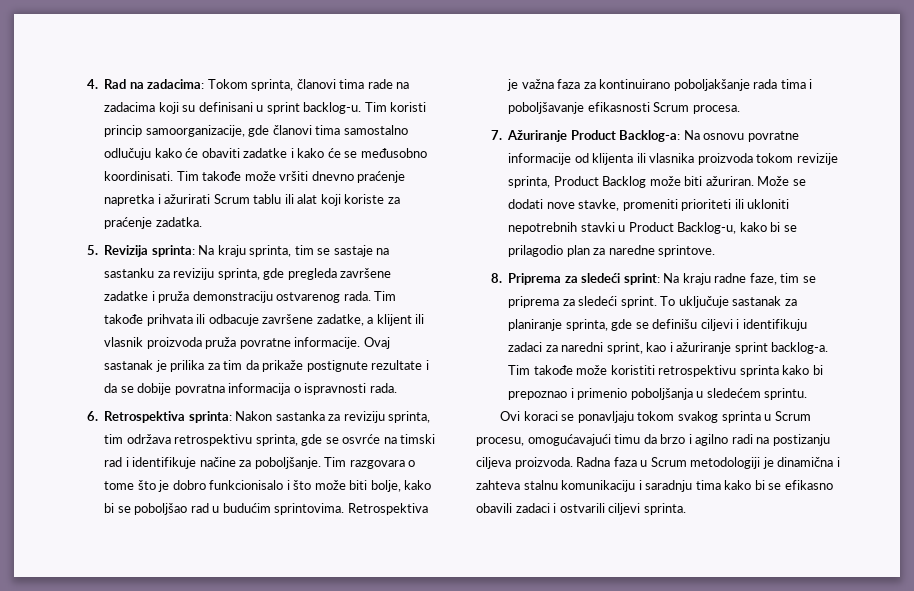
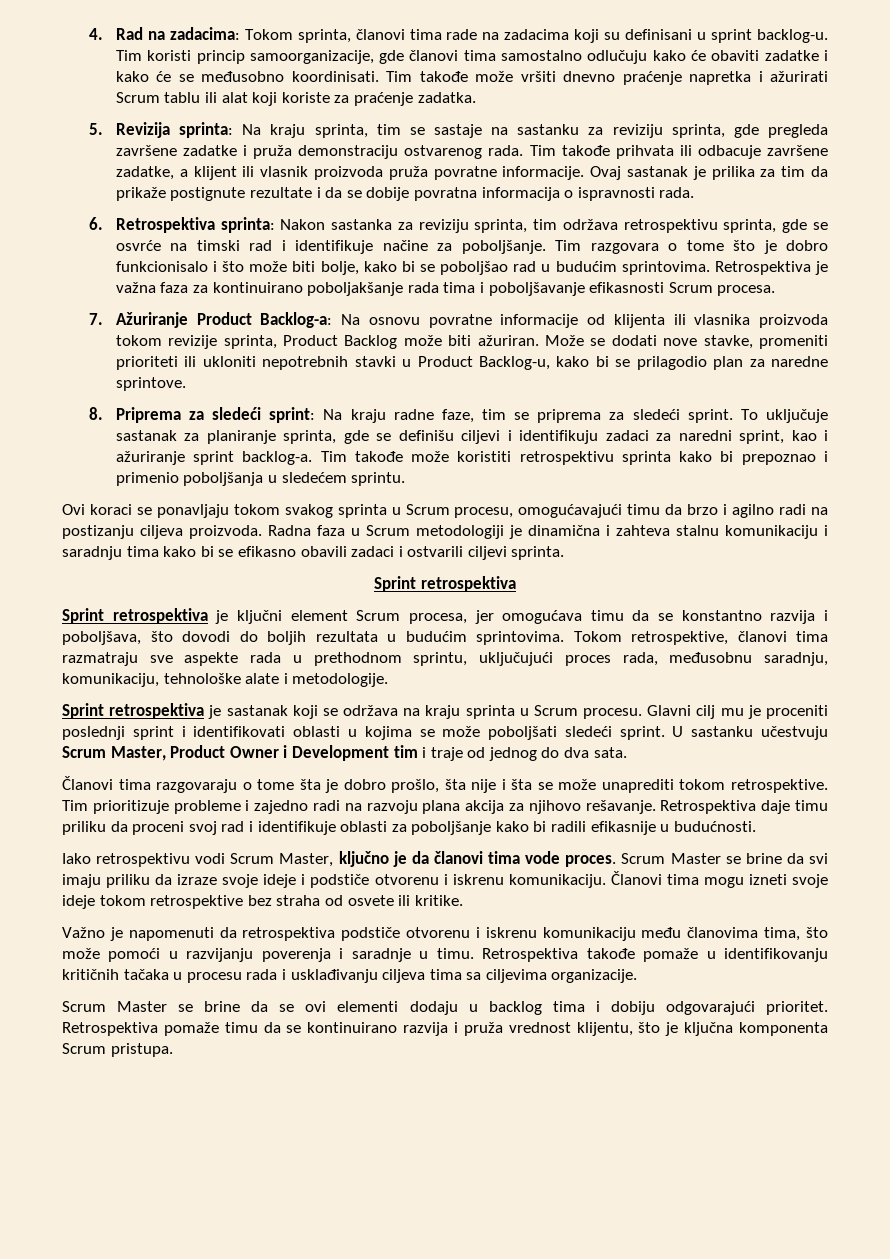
  Radna faza u Scrum metodologiji je dinamična i zahteva stalnu komunikaciju i saradnju tima kako bi se efikasno obavili zadaci i ostvarili ciljevi sprinta.
+ Sprint retrospektiva
+ Sprint retrospektiva je ključni element Scrum procesa, jer omogućava timu da se konstantno razvija i poboljšava, što dovodi do boljih rezultata u budućim sprintovima. Tokom retrospektive, članovi tima razmatraju sve aspekte rada u prethodnom sprintu, uključujući proces rada, međusobnu saradnju, komunikaciju, tehnološke alate i metodologije.
+ Sprint retrospektiva je sastanak koji se održava na kraju sprinta u Scrum procesu. Glavni cilj mu je proceniti poslednji sprint i identifikovati oblasti u kojima se može poboljšati sledeći sprint. U sastanku učestvuju Scrum Master, Product Owner i Development tim i traje od jednog do dva sata.
+ Članovi tima razgovaraju o tome šta je dobro prošlo, šta nije i šta se može unaprediti tokom retrospektive. Tim prioritizuje probleme i zajedno radi na razvoju plana akcija za njihovo rešavanje. Retrospektiva daje timu priliku da proceni svoj rad i identifikuje oblasti za poboljšanje kako bi radili efikasnije u budućnosti.
+ Iako retrospektivu vodi Scrum Master, ključno je da članovi tima vode proces. Scrum Master se brine da svi imaju priliku da izraze svoje ideje i podstiče otvorenu i iskrenu komunikaciju. Članovi tima mogu izneti svoje ideje tokom retrospektive bez straha od osvete ili kritike.
+ Važno je napomenuti da retrospektiva podstiče otvorenu i iskrenu komunikaciju među članovima tima, što može pomoći u razvijanju poverenja i saradnje u timu. Retrospektiva takođe pomaže u identifikovanju kritičnih tačaka u procesu rada i usklađivanju ciljeva tima sa ciljevima organizacije.
+ Scrum Master se brine da se ovi elementi dodaju u backlog tima i dobiju odgovarajući prioritet. Retrospektiva pomaže timu da se kontinuirano razvija i pruža vrednost klijentu, što je ključna komponenta Scrum pristupa.

